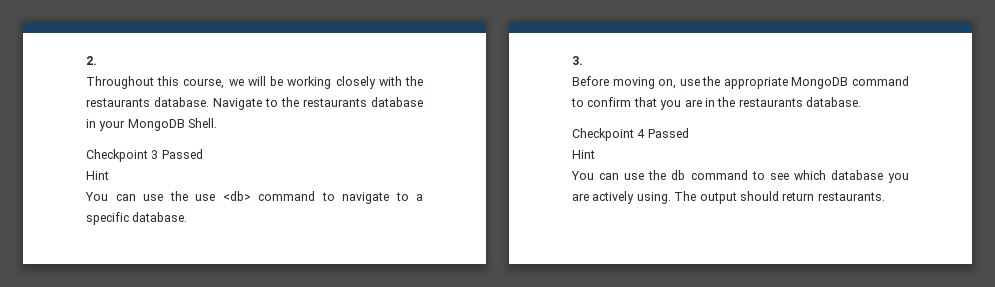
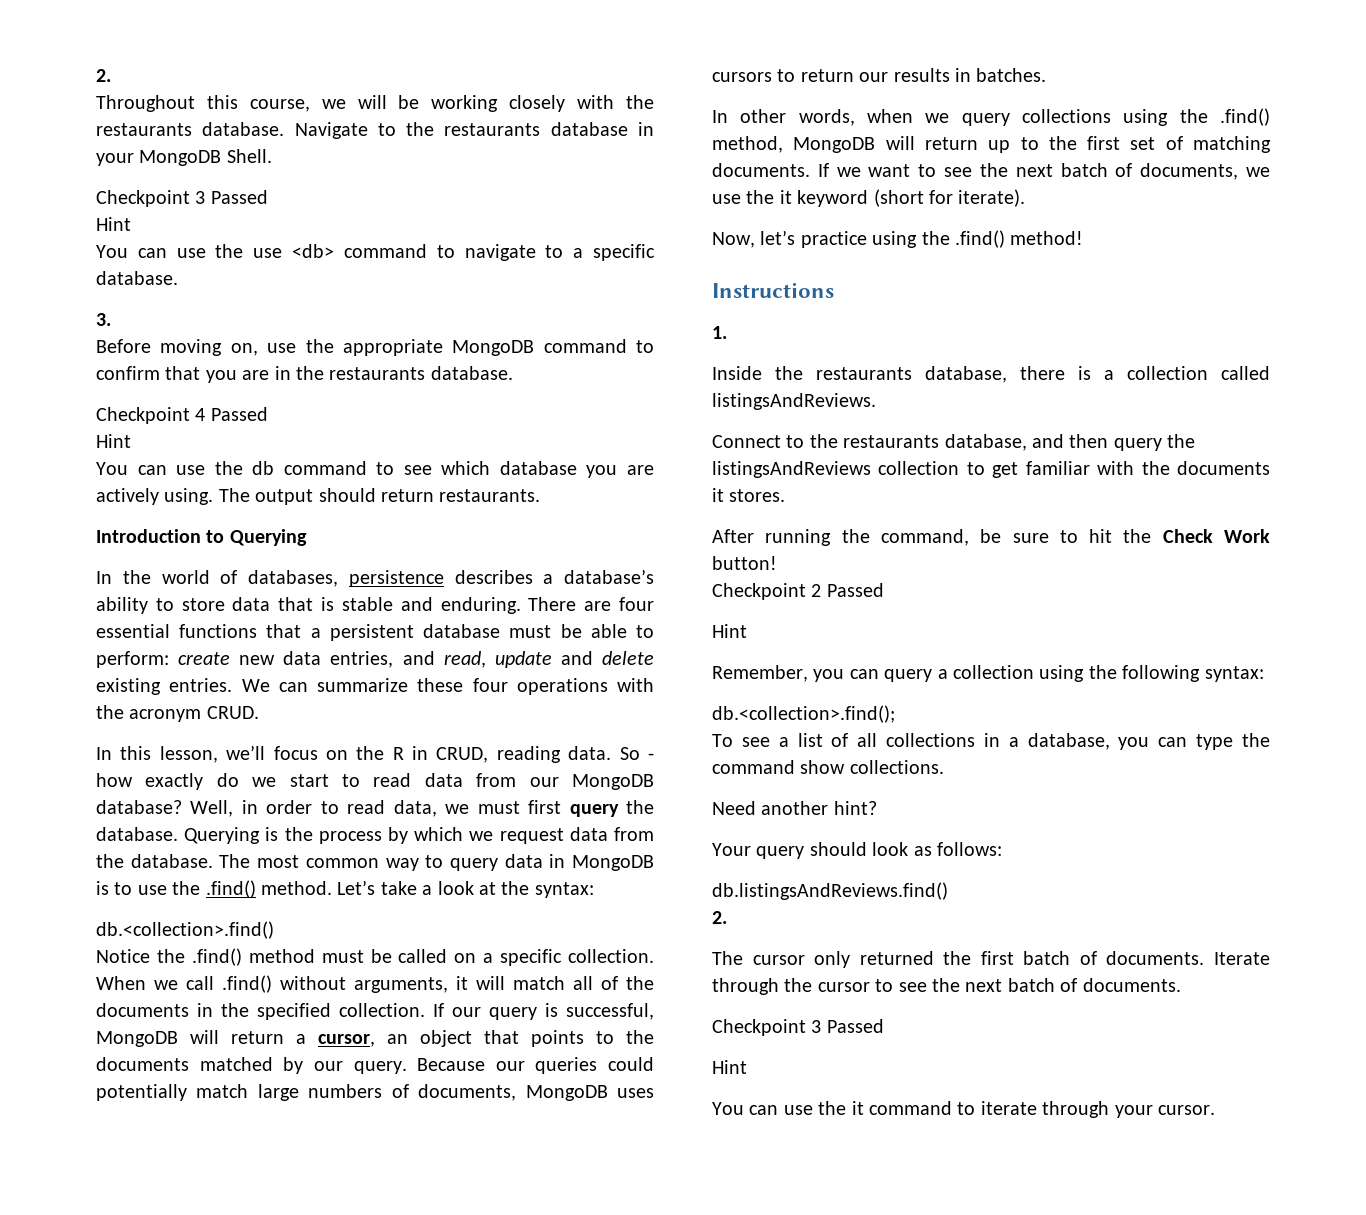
+ Introduction to Querying
+ In the world of databases, persistence describes a database’s ability to store data that is stable and enduring. There are four essential functions that a persistent database must be able to perform: create new data entries, and read, update and delete existing entries. We can summarize these four operations with the acronym CRUD.
+ In this lesson, we’ll focus on the R in CRUD, reading data. So - how exactly do we start to read data from our MongoDB database? Well, in order to read data, we must first query the database. Querying is the process by which we request data from the database. The most common way to query data in MongoDB is to use the .find() method. Let’s take a look at the syntax:
+ db.<collection>.find()
+ Notice the .find() method must be called on a specific collection. When we call .find() without arguments, it will match all of the documents in the specified collection. If our query is successful, MongoDB will return a cursor, an object that points to the documents matched by our query. Because our queries could potentially match large numbers of documents, MongoDB uses cursors to return our results in batches.
+ In other words, when we query collections using the .find() method, MongoDB will return up to the first set of matching documents. If we want to see the next batch of documents, we use the it keyword (short for iterate).
+ Now, let’s practice using the .find() method!
+ Instructions
+ 1.
+ Inside the restaurants database, there is a collection called listingsAndReviews.
+ Connect to the restaurants database, and then query the listingsAndReviews collection to get familiar with the documents it stores.
+ After running the command, be sure to hit the Check Work button!
+ Checkpoint 2 Passed
+ Hint
+ Remember, you can query a collection using the following syntax:
+ db.<collection>.find();
+ To see a list of all collections in a database, you can type the command show collections.
+ Need another hint?
+ Your query should look as follows:
+ db.listingsAndReviews.find()
+ 2.
+ The cursor only returned the first batch of documents. Iterate through the cursor to see the next batch of documents.
+ Checkpoint 3 Passed
+ Hint
+ You can use the it command to iterate through your cursor.

